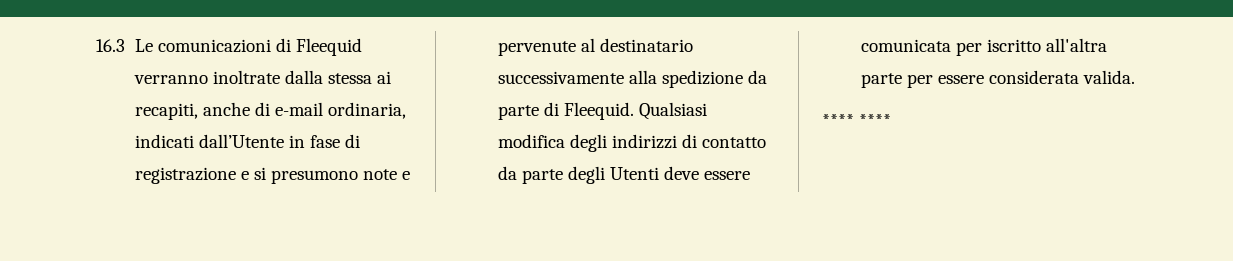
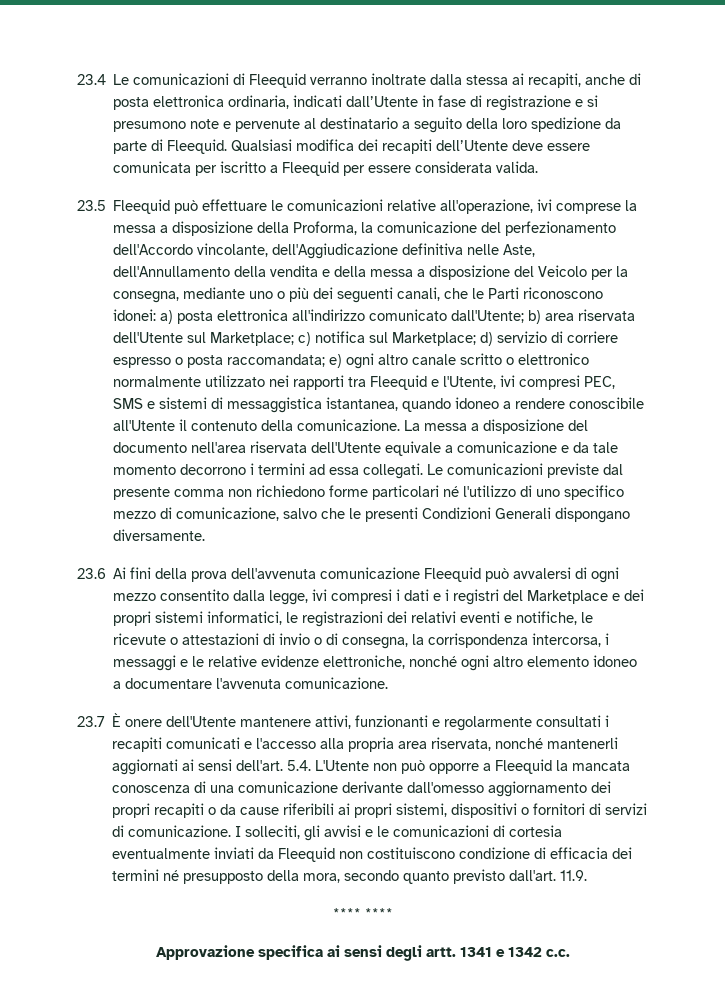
- 16.3 Le comunicazioni di Fleequid verranno inoltrate dalla stessa ai recapiti, anche di e-mail ordinaria, indicati dall’Utente in fase di registrazione e si presumono note e pervenute al destinatario successivamente alla spedizione da parte di Fleequid.
+ 23.4 Le comunicazioni di Fleequid verranno inoltrate dalla stessa ai recapiti, anche di posta elettronica ordinaria, indicati dall’Utente in fase di registrazione e si presumono note e pervenute al destinatario a seguito della loro spedizione da parte di Fleequid.
- Qualsiasi modifica degli indirizzi di contatto da parte degli Utenti deve essere comunicata per iscritto all'altra parte per essere considerata valida.
+ Qualsiasi modifica dei recapiti dell’Utente deve essere comunicata per iscritto a Fleequid per essere considerata valida.
+ 23.5 Fleequid può effettuare le comunicazioni relative all'operazione, ivi comprese la messa a disposizione della Proforma, la comunicazione del perfezionamento dell'Accordo vincolante, dell'Aggiudicazione definitiva nelle Aste, dell'Annullamento della vendita e della messa a disposizione del Veicolo per la consegna, mediante uno o più dei seguenti canali, che le Parti riconoscono idonei: a) posta elettronica all'indirizzo comunicato dall'Utente; b) area riservata dell'Utente sul Marketplace; c) notifica sul Marketplace; d) servizio di corriere espresso o posta raccomandata; e) ogni altro canale scritto o elettronico normalmente utilizzato nei rapporti tra Fleequid e l'Utente, ivi compresi PEC, SMS e sistemi di messaggistica istantanea, quando idoneo a rendere conoscibile all'Utente il contenuto della comunicazione. La messa a disposizione del documento nell'area riservata dell'Utente equivale a comunicazione e da tale momento decorrono i termini ad essa collegati. Le comunicazioni previste dal presente comma non richiedono forme particolari né l'utilizzo di uno specifico mezzo di comunicazione, salvo che le presenti Condizioni Generali dispongano diversamente.
+ 23.6 Ai fini della prova dell'avvenuta comunicazione Fleequid può avvalersi di ogni mezzo consentito dalla legge, ivi compresi i dati e i registri del Marketplace e dei propri sistemi informatici, le registrazioni dei relativi eventi e notifiche, le ricevute o attestazioni di invio o di consegna, la corrispondenza intercorsa, i messaggi e le relative evidenze elettroniche, nonché ogni altro elemento idoneo a documentare l'avvenuta comunicazione.
+ 23.7 È onere dell'Utente mantenere attivi, funzionanti e regolarmente consultati i recapiti comunicati e l'accesso alla propria area riservata, nonché mantenerli aggiornati ai sensi dell'art. 5.4. L'Utente non può opporre a Fleequid la mancata conoscenza di una comunicazione derivante dall'omesso aggiornamento dei propri recapiti o da cause riferibili ai propri sistemi, dispositivi o fornitori di servizi di comunicazione. I solleciti, gli avvisi e le comunicazioni di cortesia eventualmente inviati da Fleequid non costituiscono condizione di efficacia dei termini né presupposto della mora, secondo quanto previsto dall'art. 11.9.
  **** ****
+ Approvazione specifica ai sensi degli artt. 1341 e 1342 c.c.

